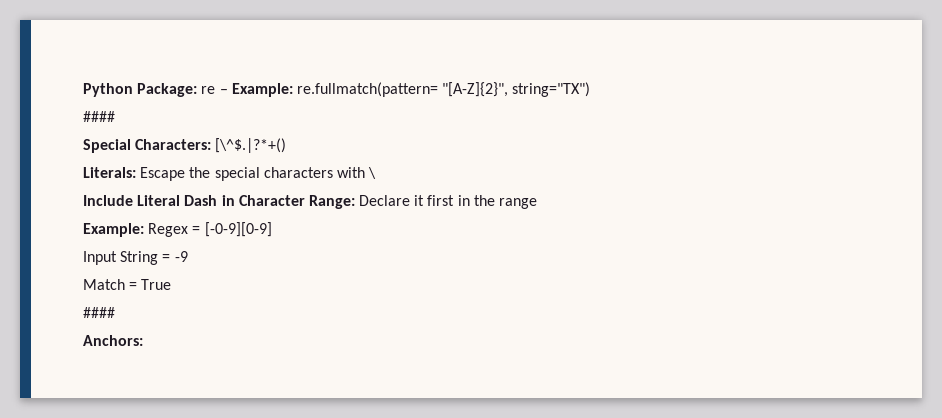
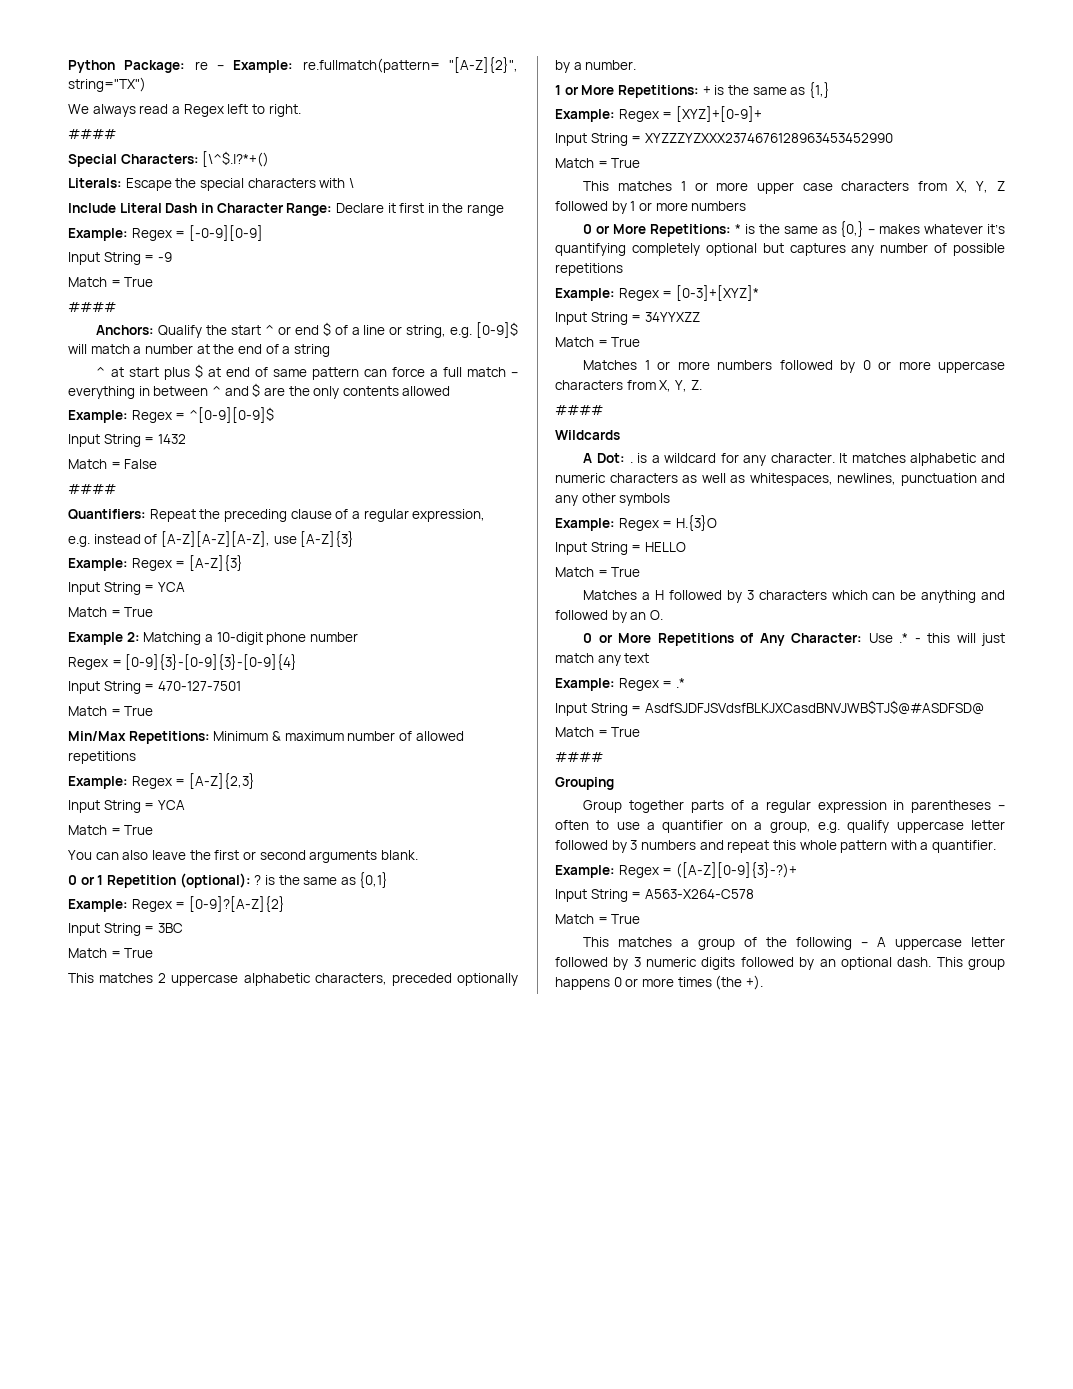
+ We always read a Regex left to right.
- Anchors:
+ Anchors: Qualify the start ^ or end $ of a line or string, e.g. [0-9]$ will match a number at the end of a string
+ ^ at start plus $ at end of same pattern can force a full match – everything in between ^ and $ are the only contents allowed
+ Example: Regex = ^[0-9][0-9]$
+ Input String = 1432
+ Match = False
+ ####
+ Quantifiers: Repeat the preceding clause of a regular expression,
+ e.g. instead of [A-Z][A-Z][A-Z], use [A-Z]{3}
+ Example: Regex = [A-Z]{3}
+ Input String = YCA
+ Match = True
+ Example 2: Matching a 10-digit phone number
+ Regex = [0-9]{3}-[0-9]{3}-[0-9]{4}
+ Input String = 470-127-7501
+ Match = True
+ Min/Max Repetitions: Minimum & maximum number of allowed repetitions
+ Example: Regex = [A-Z]{2,3}
+ Input String = YCA
+ Match = True
+ You can also leave the first or second arguments blank.
+ 0 or 1 Repetition (optional): ? is the same as {0,1}
+ Example: Regex = [0-9]?[A-Z]{2}
+ Input String = 3BC
+ Match = True
+ This matches 2 uppercase alphabetic characters, preceded optionally by a number.
+ 1 or More Repetitions: + is the same as {1,}
+ Example: Regex = [XYZ]+[0-9]+
+ Input String = XYZZZYZXXX2374676128963453452990
+ Match = True
+ This matches 1 or more upper case characters from X, Y, Z followed by 1 or more numbers
+ 0 or More Repetitions: * is the same as {0,} – makes whatever it’s quantifying completely optional but captures any number of possible repetitions
+ Example: Regex = [0-3]+[XYZ]*
+ Input String = 34YYXZZ
+ Match = True
+ Matches 1 or more numbers followed by 0 or more uppercase characters from X, Y, Z.
+ ####
+ Wildcards
+ A Dot: . is a wildcard for any character. It matches alphabetic and numeric characters as well as whitespaces, newlines, punctuation and any other symbols
+ Example: Regex = H.{3}O
+ Input String = HELLO
+ Match = True
+ Matches a H followed by 3 characters which can be anything and followed by an O.
+ 0 or More Repetitions of Any Character: Use .* - this will just match any text
+ Example: Regex = .*
+ Input String = AsdfSJDFJSVdsfBLKJXCasdBNVJWB$TJ$@#ASDFSD@
+ Match = True
+ ####
+ Grouping
+ Group together parts of a regular expression in parentheses – often to use a quantifier on a group, e.g. qualify uppercase letter followed by 3 numbers and repeat this whole pattern with a quantifier.
+ Example: Regex = ([A-Z][0-9]{3}-?)+
+ Input String = A563-X264-C578
+ Match = True
+ This matches a group of the following – A uppercase letter followed by 3 numeric digits followed by an optional dash. This group happens 0 or more times (the +).

